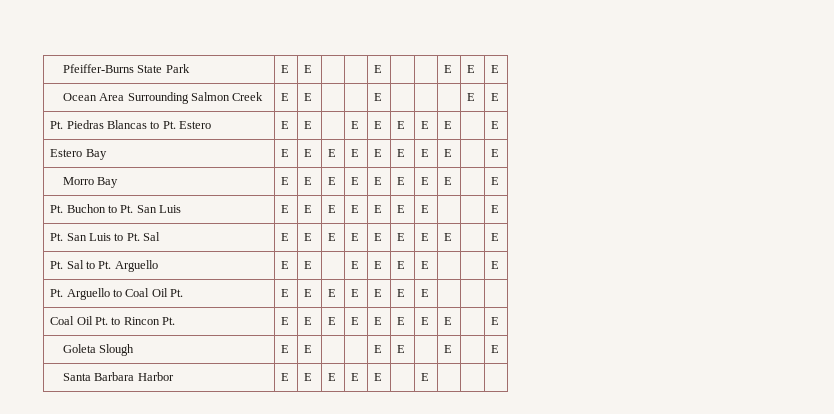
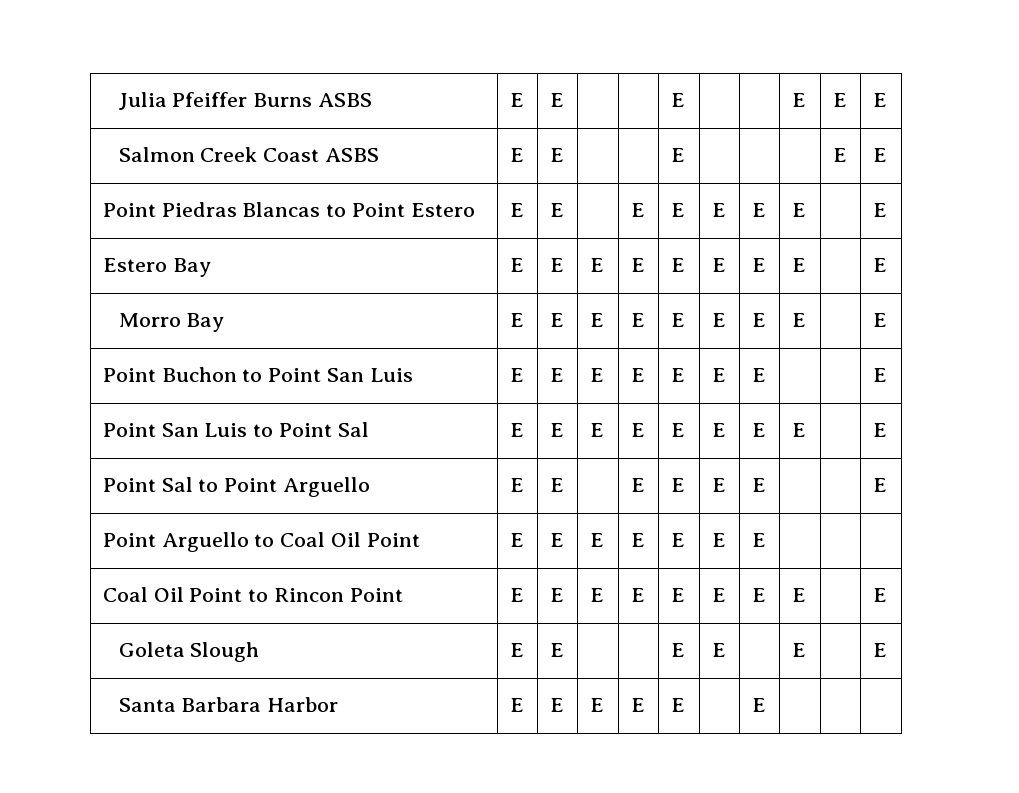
- Pfeiffer-Burns State Park | E | E | | | E | | | E | E | E
+ Julia Pfeiffer Burns ASBS | E | E | | | E | | | E | E | E
- Ocean Area Surrounding Salmon Creek | E | E | | | E | | | | E | E
+ Salmon Creek Coast ASBS | E | E | | | E | | | | E | E
- Pt. Piedras Blancas to Pt. Estero | E | E | | E | E | E | E | E | | E
+ Point Piedras Blancas to Point Estero | E | E | | E | E | E | E | E | | E
- Pt. Buchon to Pt. San Luis | E | E | E | E | E | E | E | | | E
+ Point Buchon to Point San Luis | E | E | E | E | E | E | E | | | E
- Pt. San Luis to Pt. Sal | E | E | E | E | E | E | E | E | | E
+ Point San Luis to Point Sal | E | E | E | E | E | E | E | E | | E
- Pt. Sal to Pt. Arguello | E | E | | E | E | E | E | | | E
+ Point Sal to Point Arguello | E | E | | E | E | E | E | | | E
- Pt. Arguello to Coal Oil Pt. | E | E | E | E | E | E | E | | |
+ Point Arguello to Coal Oil Point | E | E | E | E | E | E | E | | |
- Coal Oil Pt. to Rincon Pt. | E | E | E | E | E | E | E | E | | E
+ Coal Oil Point to Rincon Point | E | E | E | E | E | E | E | E | | E

